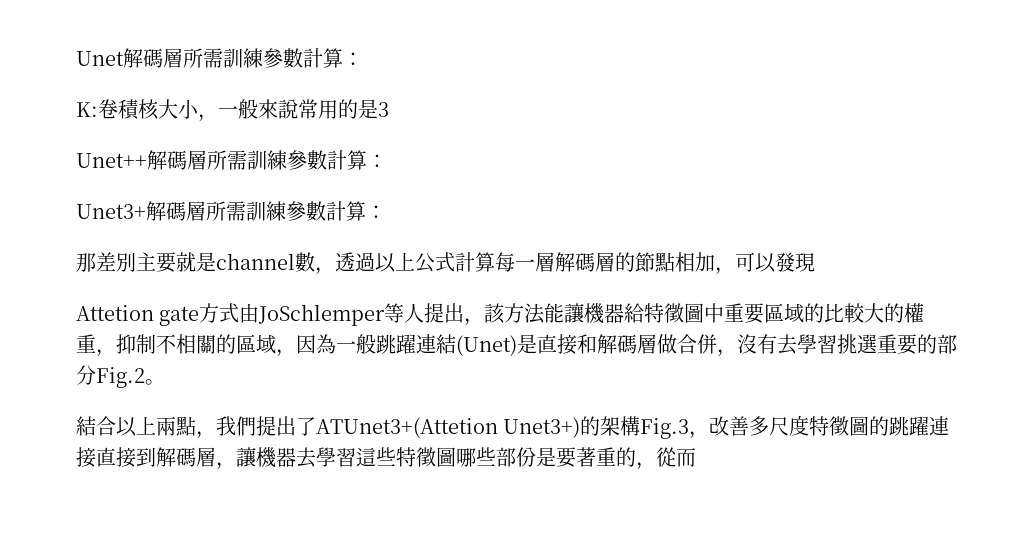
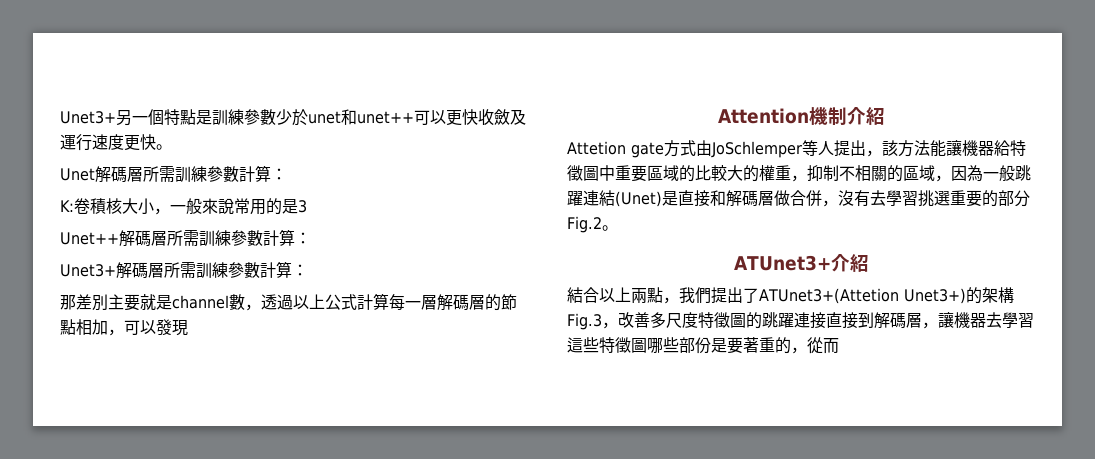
+ Unet3+另一個特點是訓練參數少於unet和unet++可以更快收斂及運行速度更快。
+ Attention機制介紹
+ ATUnet3+介紹

